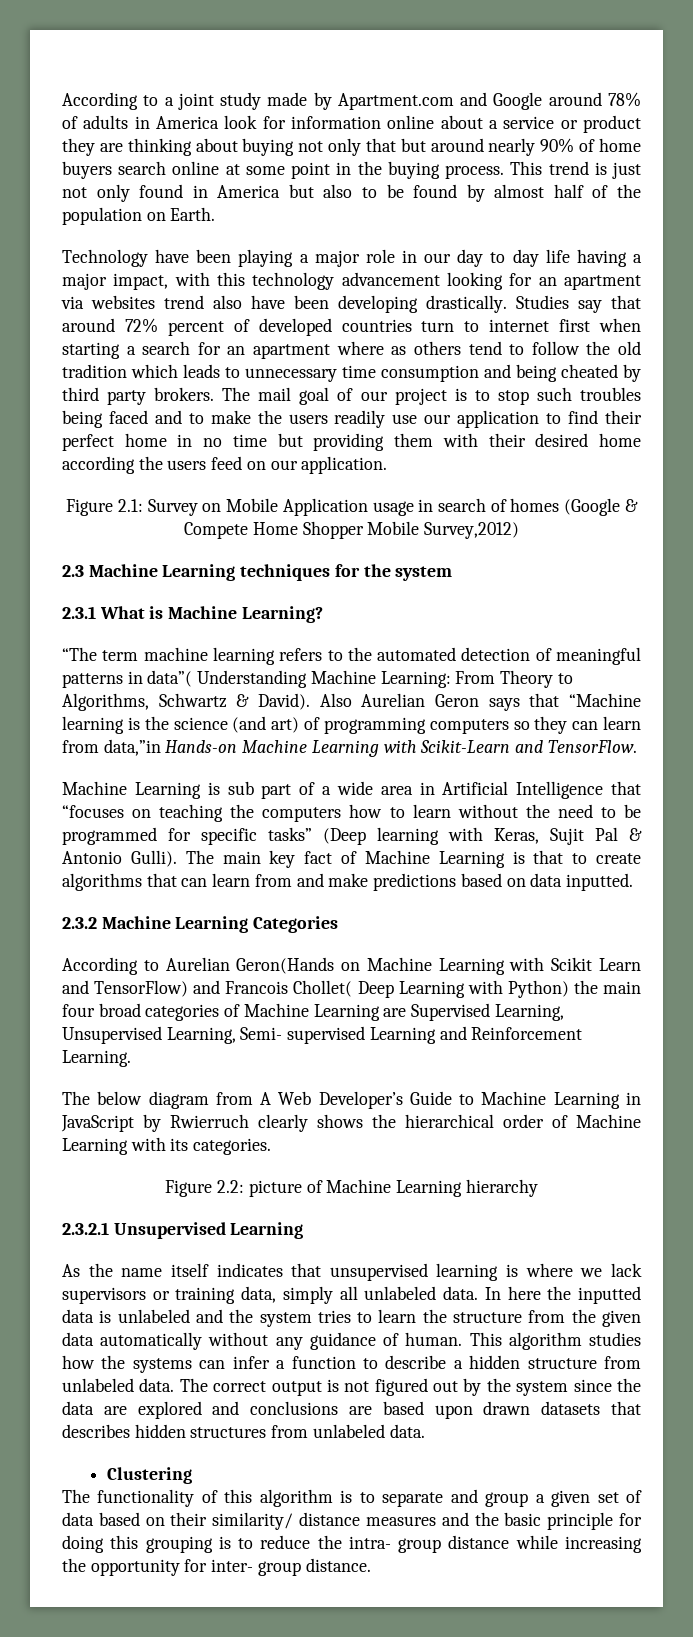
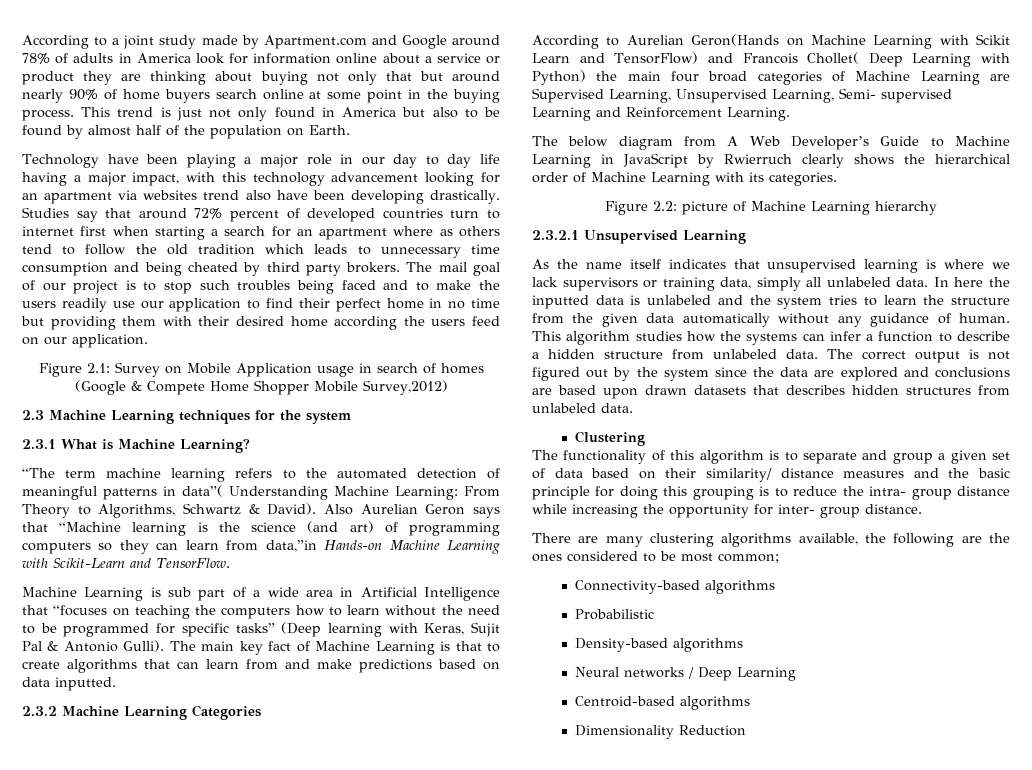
+ There are many clustering algorithms available, the following are the ones considered to be most common;
+ Connectivity-based algorithms
+ Probabilistic
+ Density-based algorithms
+ Neural networks / Deep Learning
+ Centroid-based algorithms
+ Dimensionality Reduction

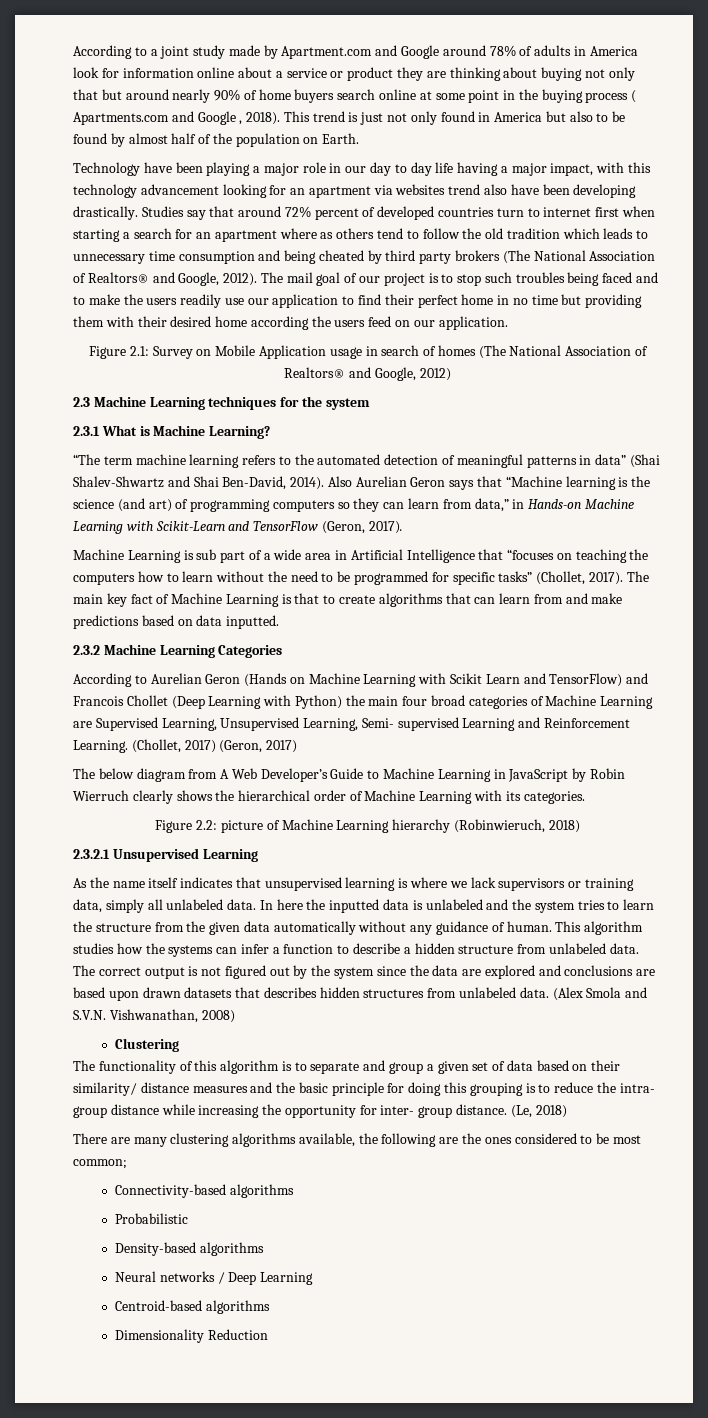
- According to a joint study made by Apartment.com and Google around 78% of adults in America look for information online about a service or product they are thinking about buying not only that but around nearly 90% of home buyers search online at some point in the buying process.
+ According to a joint study made by Apartment.com and Google around 78% of adults in America look for information online about a service or product they are thinking about buying not only that but around nearly 90% of home buyers search online at some point in the buying process ( Apartments.com and Google , 2018).
- Studies say that around 72% percent of developed countries turn to internet first when starting a search for an apartment where as others tend to follow the old tradition which leads to unnecessary time consumption and being cheated by third party brokers.
+ Studies say that around 72% percent of developed countries turn to internet first when starting a search for an apartment where as others tend to follow the old tradition which leads to unnecessary time consumption and being cheated by third party brokers (The National Association of Realtors® and Google, 2012).
- Figure 2.1: Survey on Mobile Application usage in search of homes (Google & Compete Home Shopper Mobile Survey,2012)
+ Figure 2.1: Survey on Mobile Application usage in search of homes (The National Association of Realtors® and Google, 2012)
- “The term machine learning refers to the automated detection of meaningful patterns in data”( Understanding Machine Learning: From Theory to Algorithms, Schwartz & David).
+ “The term machine learning refers to the automated detection of meaningful patterns in data” (Shai Shalev-Shwartz and Shai Ben-David, 2014).
- Also Aurelian Geron says that “Machine learning is the science (and art) of programming computers so they can learn from data,”in Hands-on Machine Learning with Scikit-Learn and TensorFlow.
+ Also Aurelian Geron says that “Machine learning is the science (and art) of programming computers so they can learn from data,” in Hands-on Machine Learning with Scikit-Learn and TensorFlow (Geron, 2017).
- Machine Learning is sub part of a wide area in Artificial Intelligence that “focuses on teaching the computers how to learn without the need to be programmed for specific tasks” (Deep learning with Keras, Sujit Pal & Antonio Gulli).
+ Machine Learning is sub part of a wide area in Artificial Intelligence that “focuses on teaching the computers how to learn without the need to be programmed for specific tasks” (Chollet, 2017).
- According to Aurelian Geron(Hands on Machine Learning with Scikit Learn and TensorFlow) and Francois Chollet( Deep Learning with Python) the main four broad categories of Machine Learning are Supervised Learning, Unsupervised Learning, Semi- supervised Learning and Reinforcement Learning.
+ According to Aurelian Geron (Hands on Machine Learning with Scikit Learn and TensorFlow) and Francois Chollet (Deep Learning with Python) the main four broad categories of Machine Learning are Supervised Learning, Unsupervised Learning, Semi- supervised Learning and Reinforcement Learning. (Chollet, 2017) (Geron, 2017)
- The below diagram from A Web Developer’s Guide to Machine Learning in JavaScript by Rwierruch clearly shows the hierarchical order of Machine Learning with its categories.
+ The below diagram from A Web Developer’s Guide to Machine Learning in JavaScript by Robin Wierruch clearly shows the hierarchical order of Machine Learning with its categories.
- Figure 2.2: picture of Machine Learning hierarchy
+ Figure 2.2: picture of Machine Learning hierarchy (Robinwieruch, 2018)
+ (Alex Smola and S.V.N. Vishwanathan, 2008)
+ (Le, 2018)

